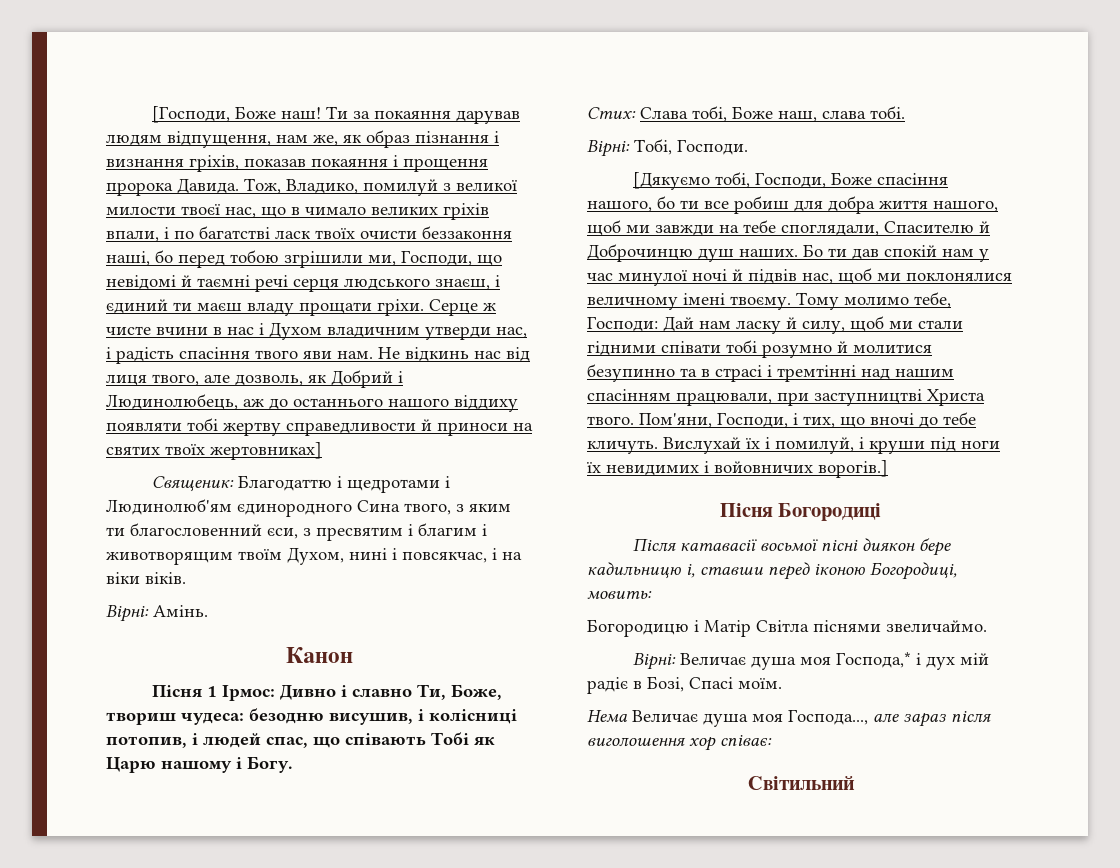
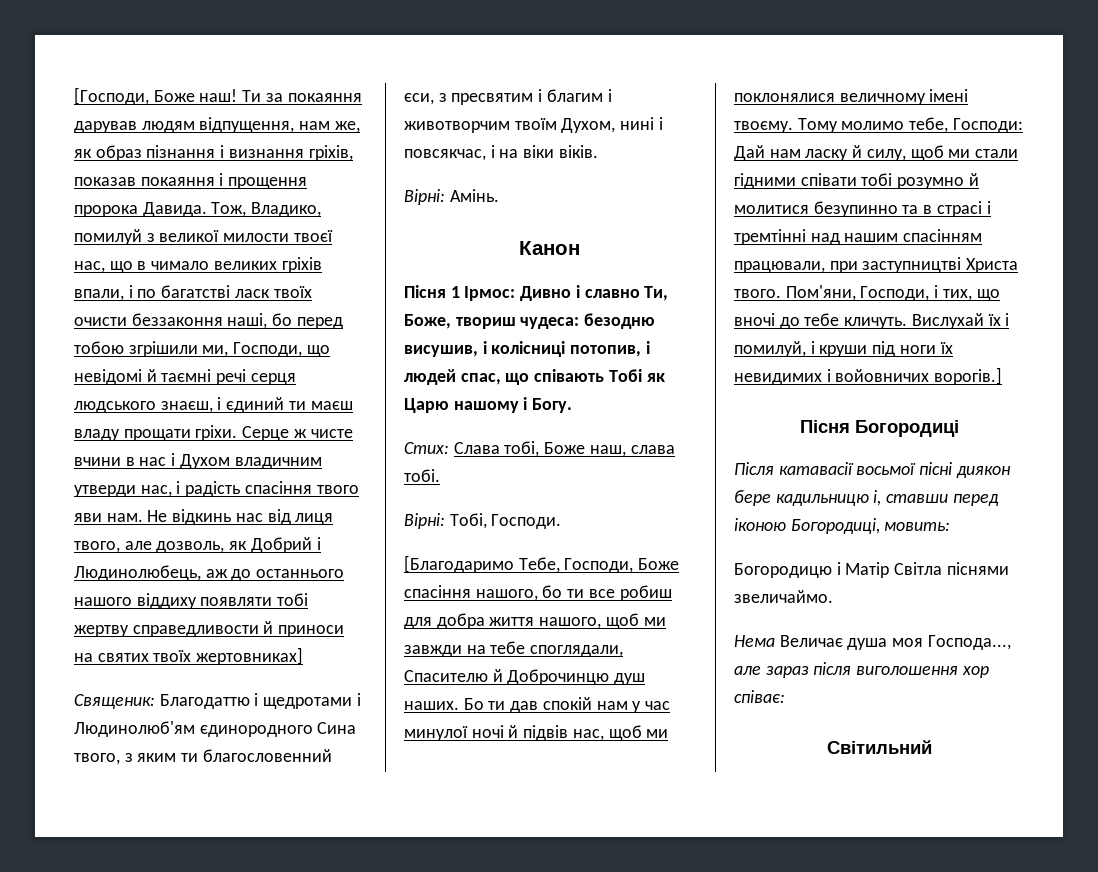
- Священик: Благодаттю і щедротами і Людинолюб'ям єдинородного Сина твого, з яким ти благословенний єси, з пресвятим і благим і животворящим твоїм Духом, нині і повсякчас, і на віки віків.
+ Священик: Благодаттю і щедротами і Людинолюб'ям єдинородного Сина твого, з яким ти благословенний єси, з пресвятим і благим і животворчим твоїм Духом, нині і повсякчас, і на віки віків.
- [Дякуємо тобі, Господи, Боже спасіння нашого, бо ти все робиш для добра життя нашого, щоб ми завжди на тебе споглядали, Спасителю й Доброчинцю душ наших.
+ [Благодаримо Тебе, Господи, Боже спасіння нашого, бо ти все робиш для добра життя нашого, щоб ми завжди на тебе споглядали, Спасителю й Доброчинцю душ наших.
- Вірні: Величає душа моя Господа,* і дух мій радіє в Бозі, Спасі моїм.

